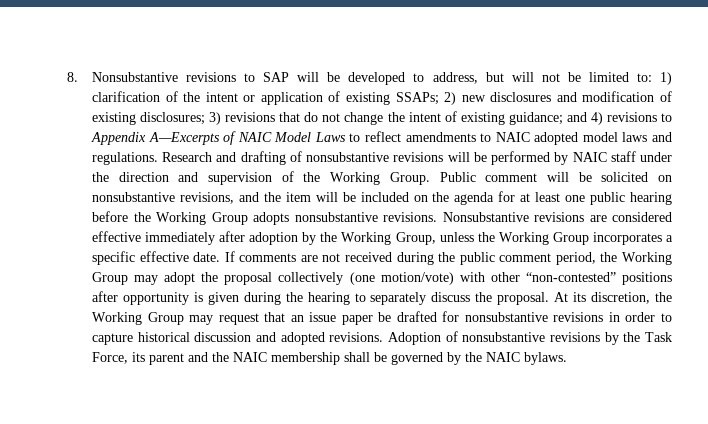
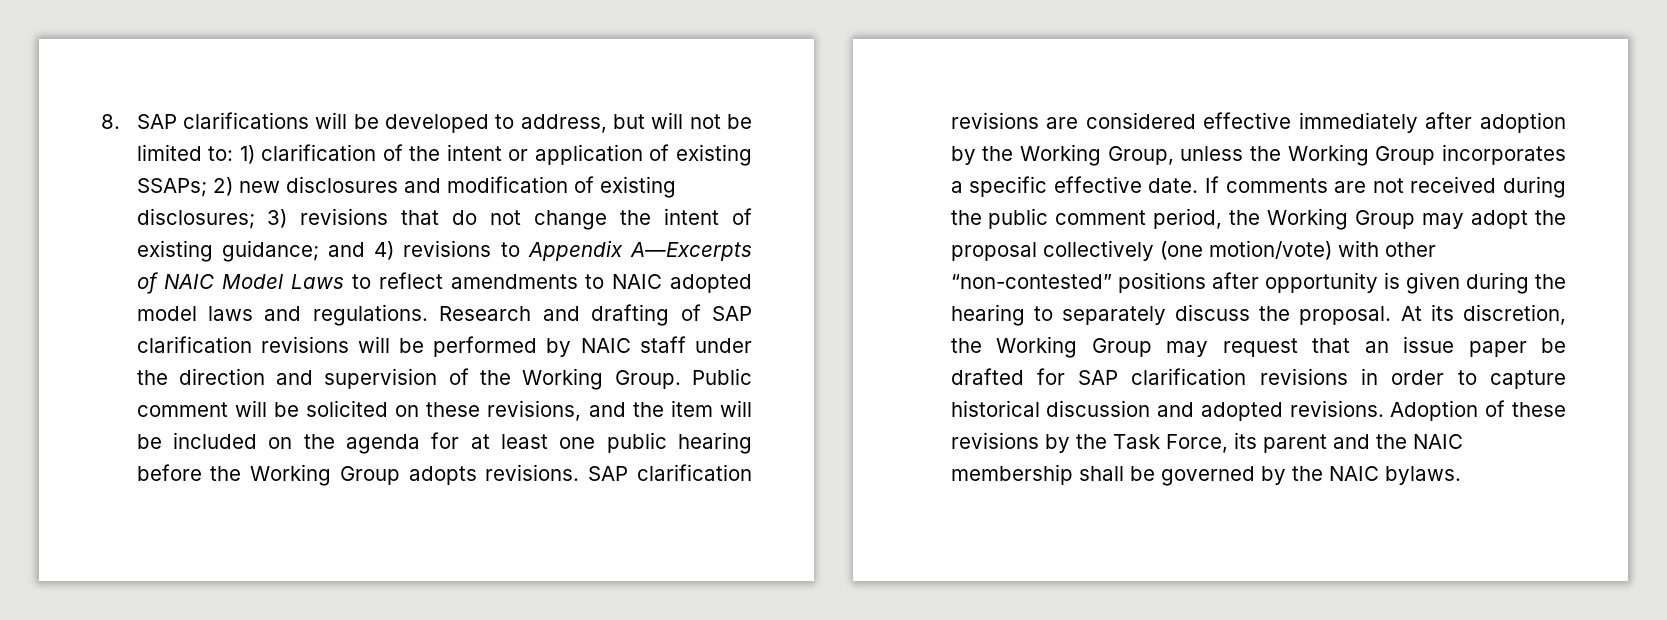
- 8. Nonsubstantive revisions to SAP will be developed to address, but will not be limited to:
+ 8. SAP clarifications will be developed to address, but will not be limited to:
- Research and drafting of nonsubstantive revisions will be performed by NAIC staff under the direction and supervision of the Working Group.
+ Research and drafting of SAP clarification revisions will be performed by NAIC staff under the direction and supervision of the Working Group.
- Public comment will be solicited on nonsubstantive revisions, and the item will be included on the agenda for at least one public hearing before the Working Group adopts nonsubstantive revisions. Nonsubstantive revisions are considered effective immediately after adoption by the Working Group, unless the Working Group incorporates a specific effective date.
+ Public comment will be solicited on these revisions, and the item will be included on the agenda for at least one public hearing before the Working Group adopts revisions. SAP clarification revisions are considered effective immediately after adoption by the Working Group, unless the Working Group incorporates a specific effective date.
- At its discretion, the Working Group may request that an issue paper be drafted for nonsubstantive revisions in order to capture historical discussion and adopted revisions.
+ At its discretion, the Working Group may request that an issue paper be drafted for SAP clarification revisions in order to capture historical discussion and adopted revisions.
- Adoption of nonsubstantive revisions by the Task Force, its parent and the NAIC membership shall be governed by the NAIC bylaws.
+ Adoption of these revisions by the Task Force, its parent and the NAIC membership shall be governed by the NAIC bylaws.

